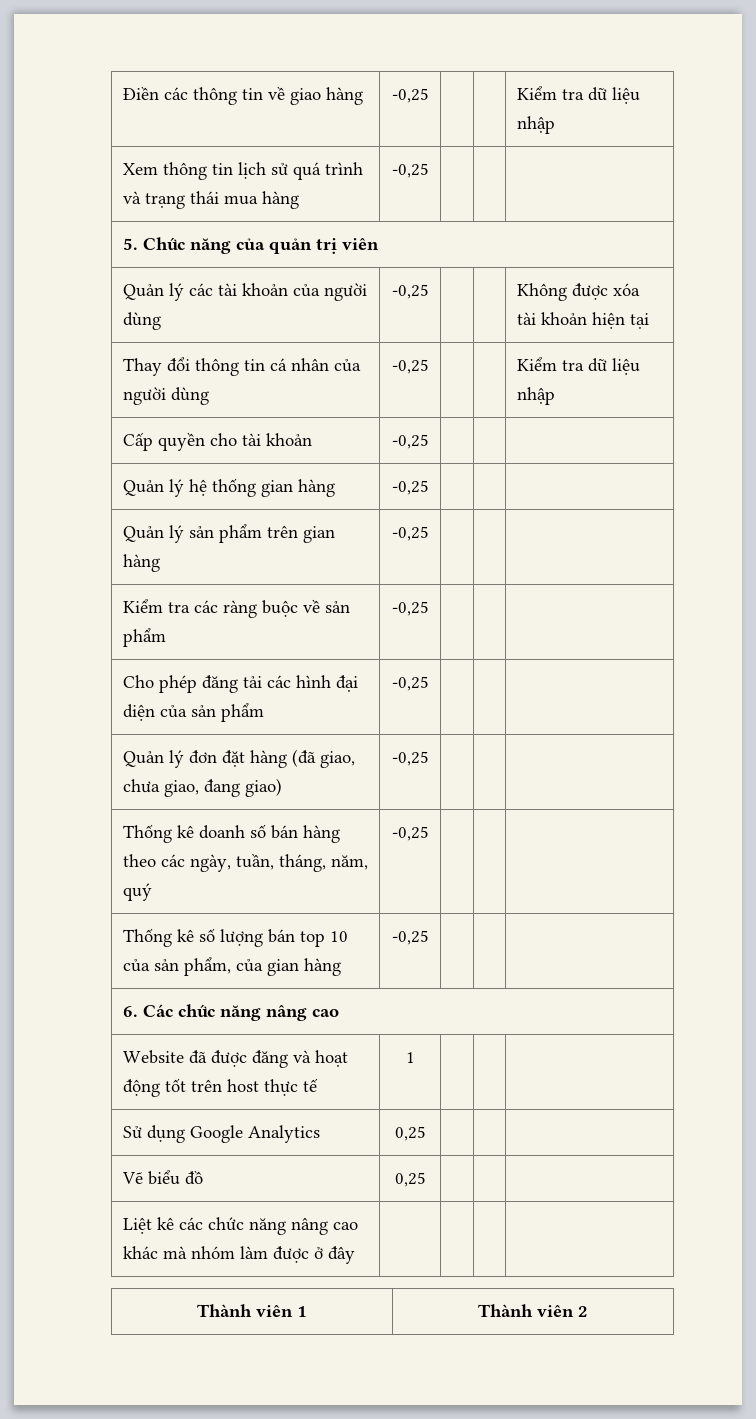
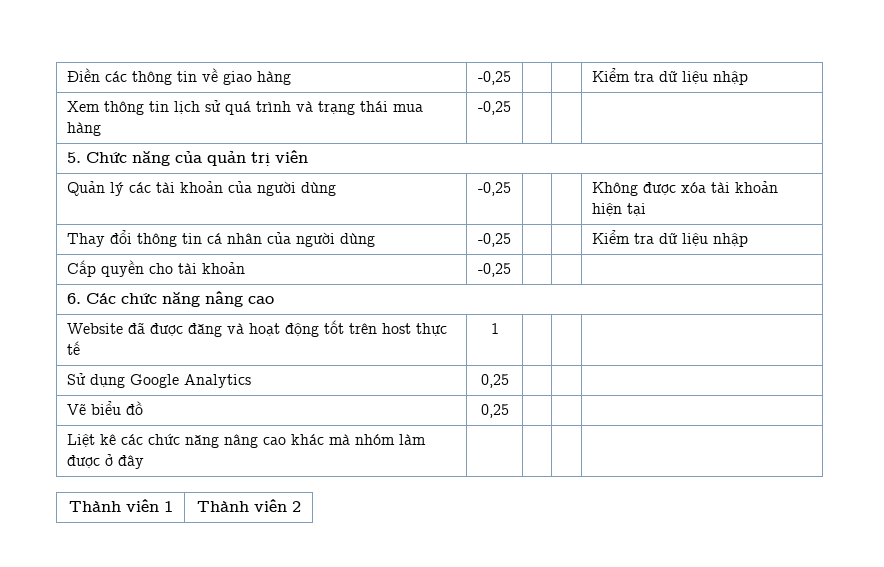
- Quản lý hệ thống gian hàng | -0,25 | | |
- Quản lý sản phẩm trên gian hàng | -0,25 | | |
- Kiểm tra các ràng buộc về sản phẩm | -0,25 | | |
- Cho phép đăng tải các hình đại diện của sản phẩm | -0,25 | | |
- Quản lý đơn đặt hàng (đã giao, chưa giao, đang giao) | -0,25 | | |
- Thống kê doanh số bán hàng theo các ngày, tuần, tháng, năm, quý | -0,25 | | |
- Thống kê số lượng bán top 10 của sản phẩm, của gian hàng | -0,25 | | |

